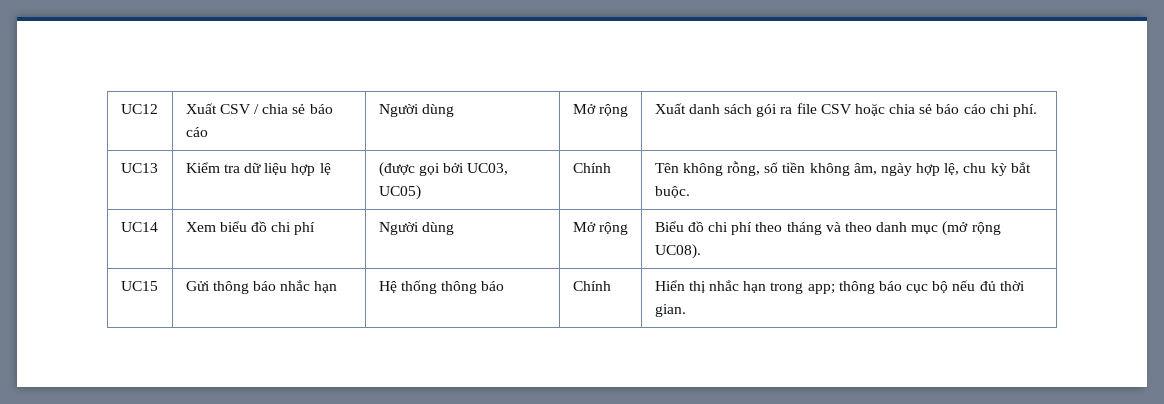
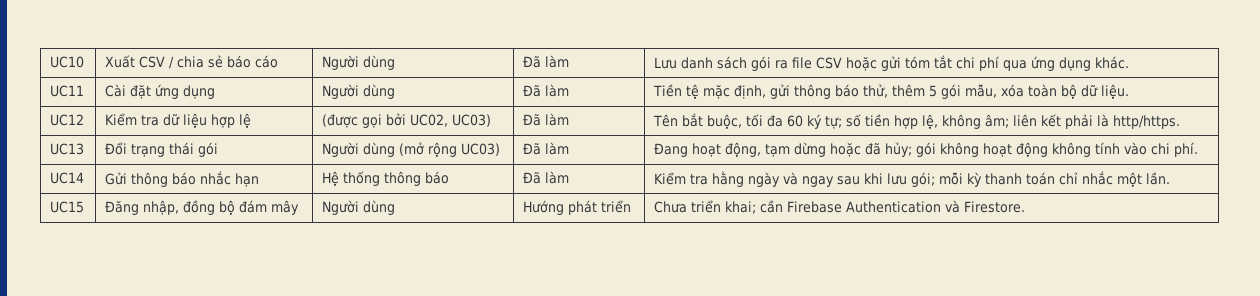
- UC12 | Xuất CSV / chia sẻ báo cáo | Người dùng | Mở rộng | Xuất danh sách gói ra file CSV hoặc chia sẻ báo cáo chi phí.
- UC13 | Kiểm tra dữ liệu hợp lệ | (được gọi bởi UC03, UC05) | Chính | Tên không rỗng, số tiền không âm, ngày hợp lệ, chu kỳ bắt buộc.
- UC14 | Xem biểu đồ chi phí | Người dùng | Mở rộng | Biểu đồ chi phí theo tháng và theo danh mục (mở rộng UC08).
- UC15 | Gửi thông báo nhắc hạn | Hệ thống thông báo | Chính | Hiển thị nhắc hạn trong app; thông báo cục bộ nếu đủ thời gian.
+ UC10 | Xuất CSV / chia sẻ báo cáo | Người dùng | Đã làm | Lưu danh sách gói ra file CSV hoặc gửi tóm tắt chi phí qua ứng dụng khác.
+ UC11 | Cài đặt ứng dụng | Người dùng | Đã làm | Tiền tệ mặc định, gửi thông báo thử, thêm 5 gói mẫu, xóa toàn bộ dữ liệu.
+ UC12 | Kiểm tra dữ liệu hợp lệ | (được gọi bởi UC02, UC03) | Đã làm | Tên bắt buộc, tối đa 60 ký tự; số tiền hợp lệ, không âm; liên kết phải là http/https.
+ UC13 | Đổi trạng thái gói | Người dùng (mở rộng UC03) | Đã làm | Đang hoạt động, tạm dừng hoặc đã hủy; gói không hoạt động không tính vào chi phí.
+ UC14 | Gửi thông báo nhắc hạn | Hệ thống thông báo | Đã làm | Kiểm tra hằng ngày và ngay sau khi lưu gói; mỗi kỳ thanh toán chỉ nhắc một lần.
+ UC15 | Đăng nhập, đồng bộ đám mây | Người dùng | Hướng phát triển | Chưa triển khai; cần Firebase Authentication và Firestore.

